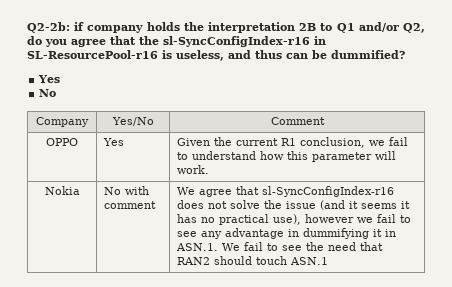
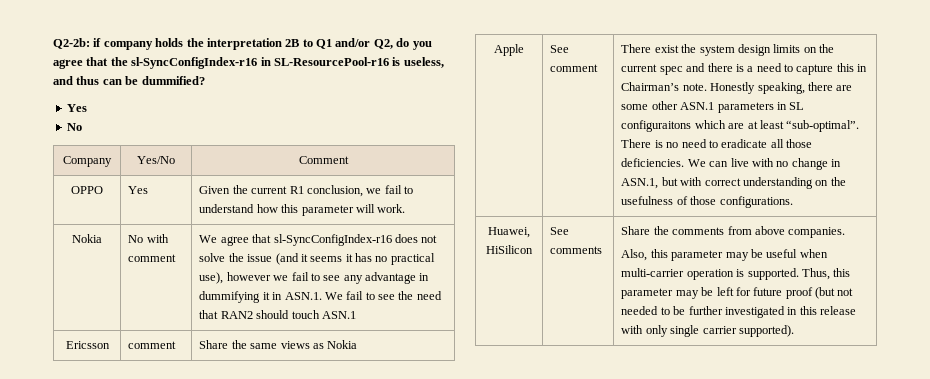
+ Ericsson | comment | Share the same views as Nokia
+ Apple | See comment | There exist the system design limits on the current spec and there is a need to capture this in Chairman’s note. Honestly speaking, there are some other ASN.1 parameters in SL configuraitons which are at least “sub-optimal”. There is no need to eradicate all those deficiencies. We can live with no change in ASN.1, but with correct understanding on the usefulness of those configurations.
+ Huawei, HiSilicon | See comments | Share the comments from above companies.
+ Also, this parameter may be useful when multi-carrier operation is supported. Thus, this parameter may be left for future proof (but not needed to be further investigated in this release with only single carrier supported).

